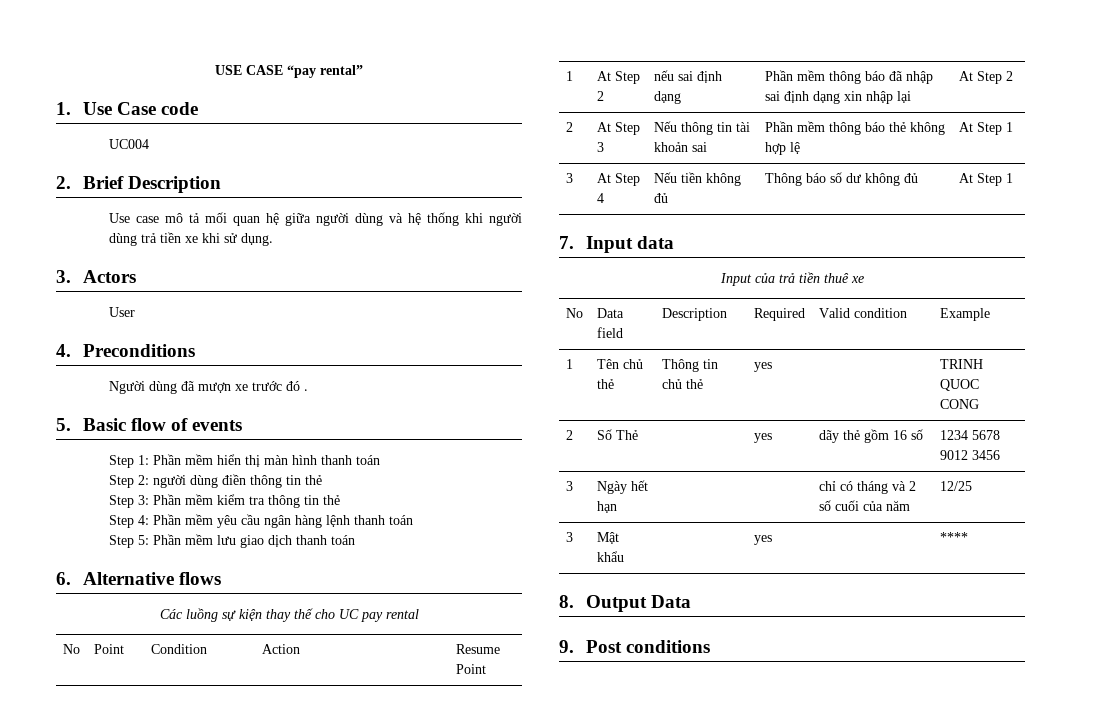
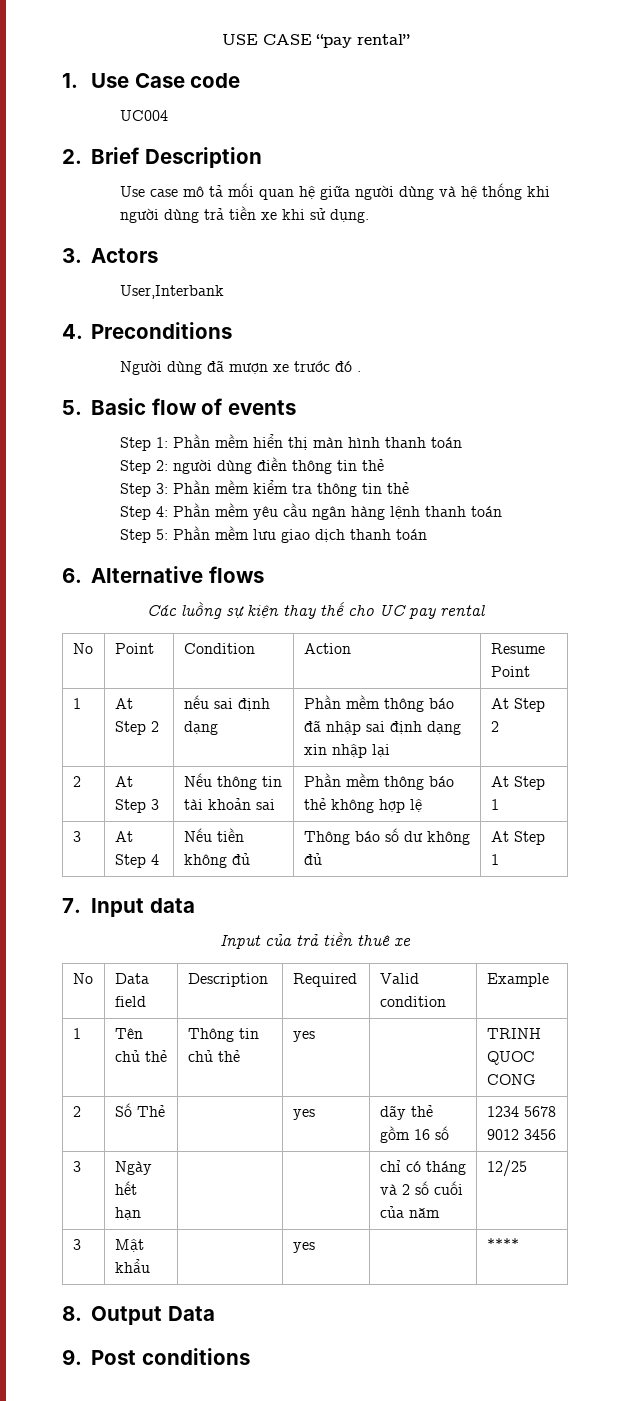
- User
+ User,Interbank

